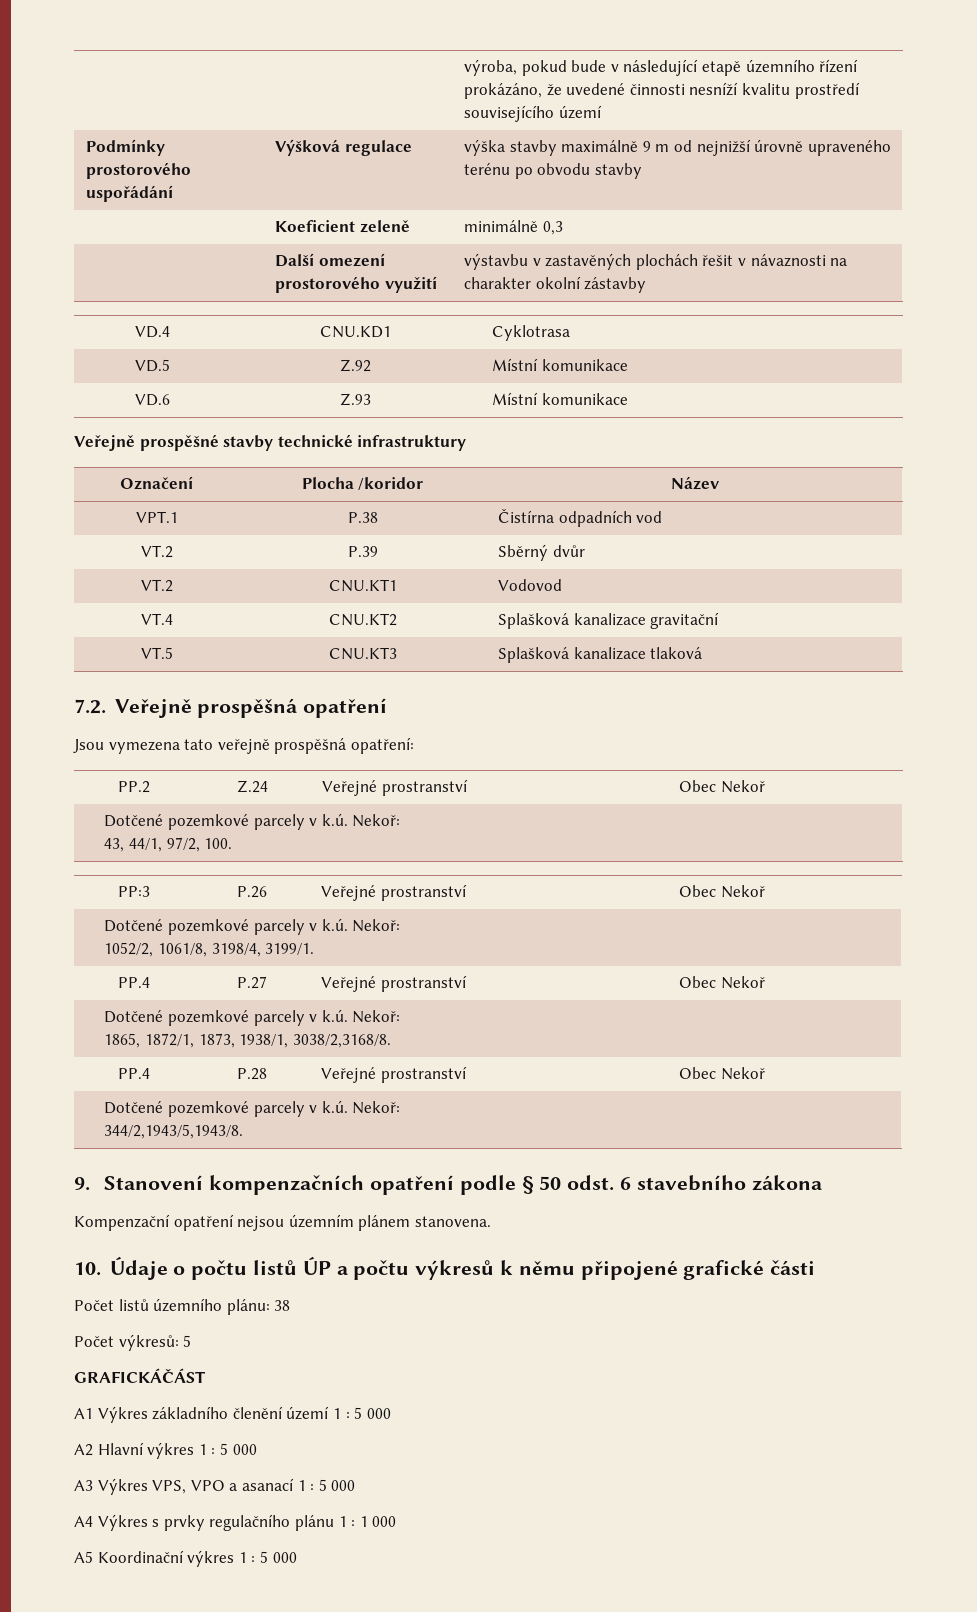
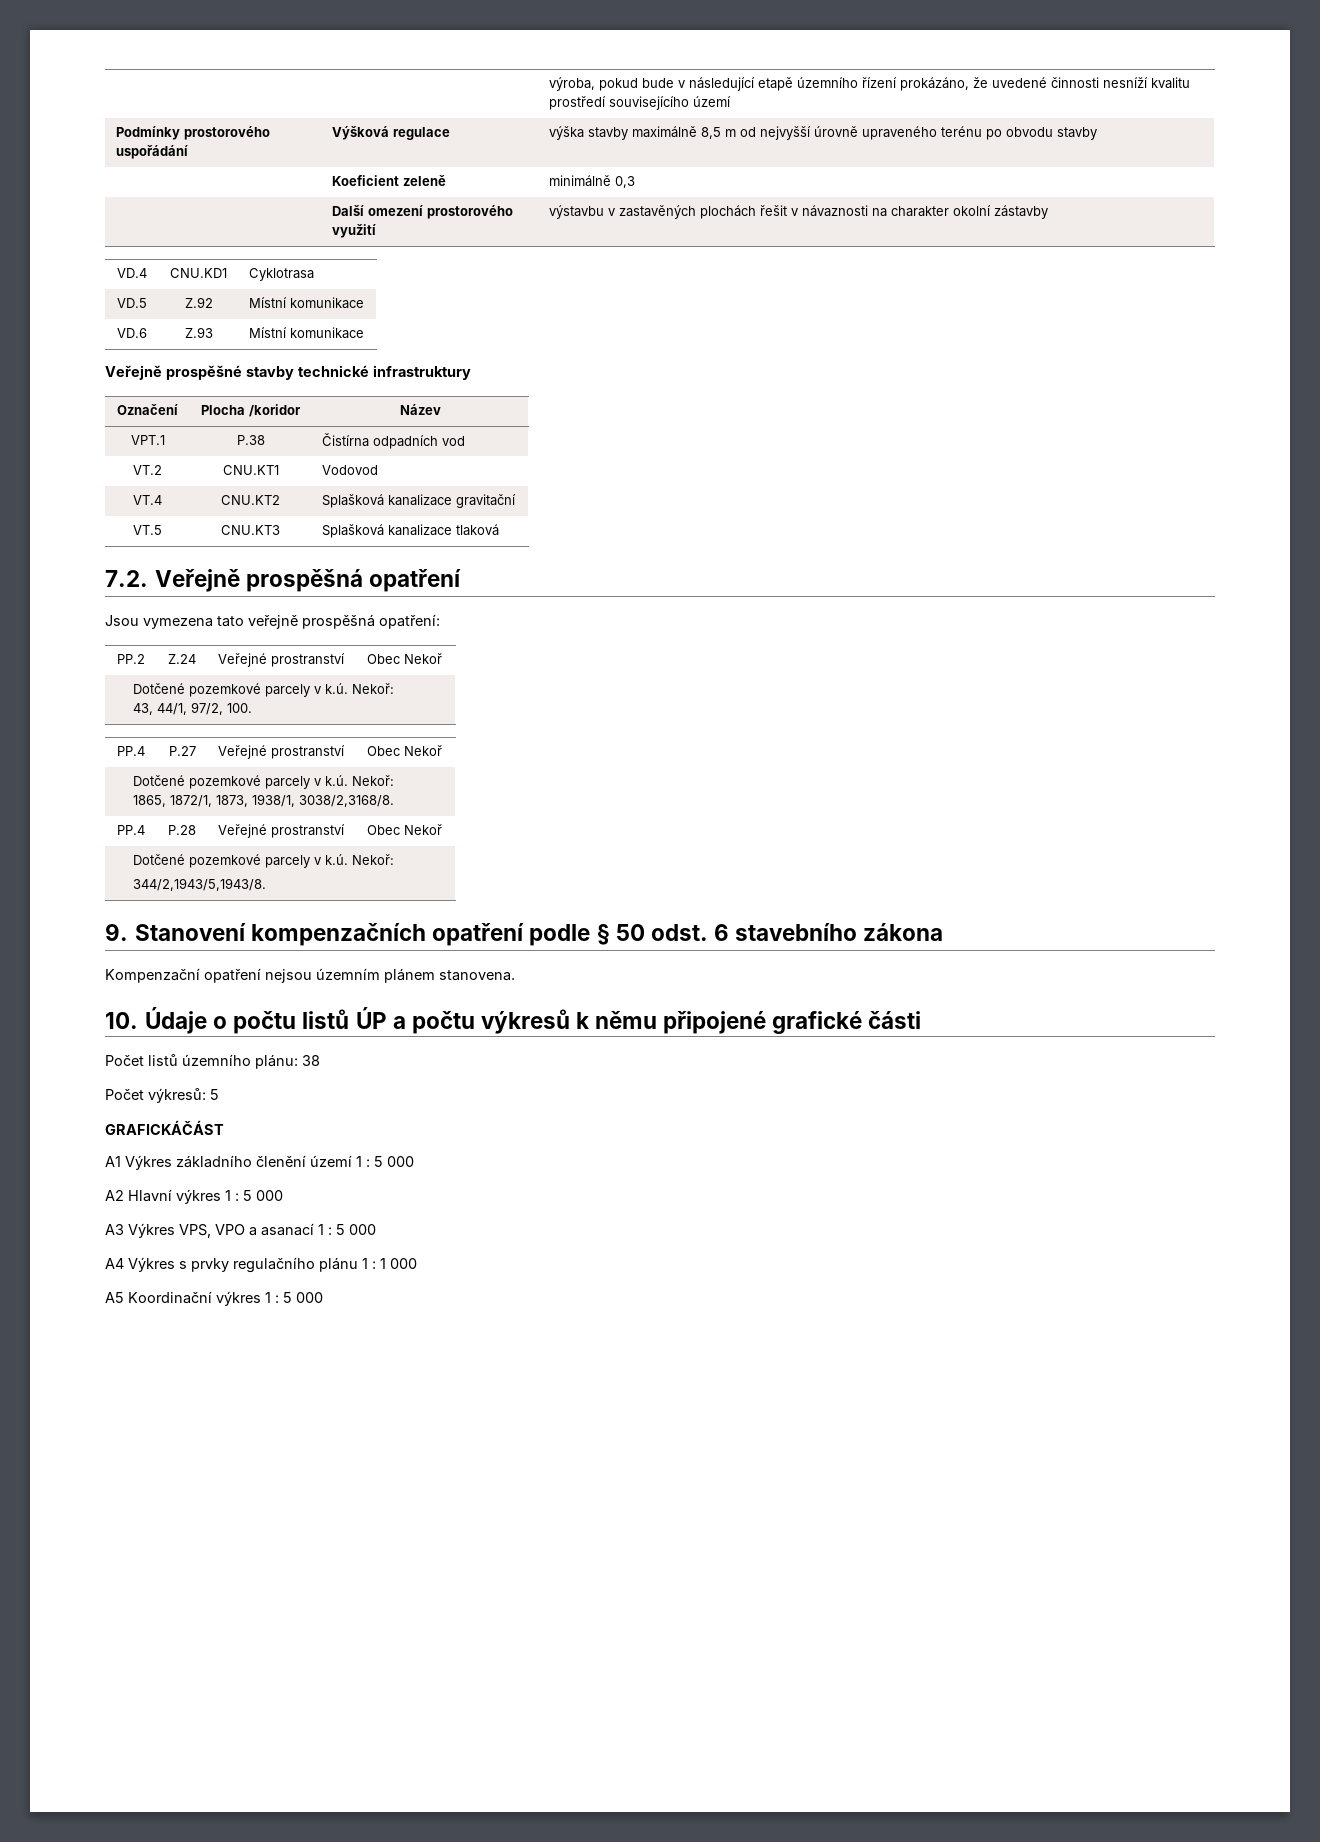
- Podmínky prostorového uspořádání | Výšková regulace | výška stavby maximálně 9 m od nejnižší úrovně upraveného terénu po obvodu stavby
+ Podmínky prostorového uspořádání | Výšková regulace | výška stavby maximálně 8,5 m od nejvyšší úrovně upraveného terénu po obvodu stavby
- VT.2 | P.39 | Sběrný dvůr
- PP:3 | P.26 | Veřejné prostranství | Obec Nekoř
- Dotčené pozemkové parcely v k.ú. Nekoř:
- 1052/2, 1061/8, 3198/4, 3199/1.

